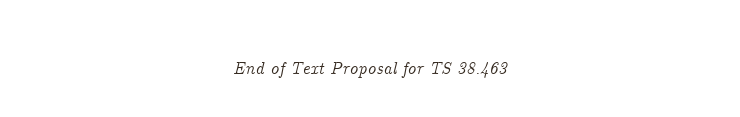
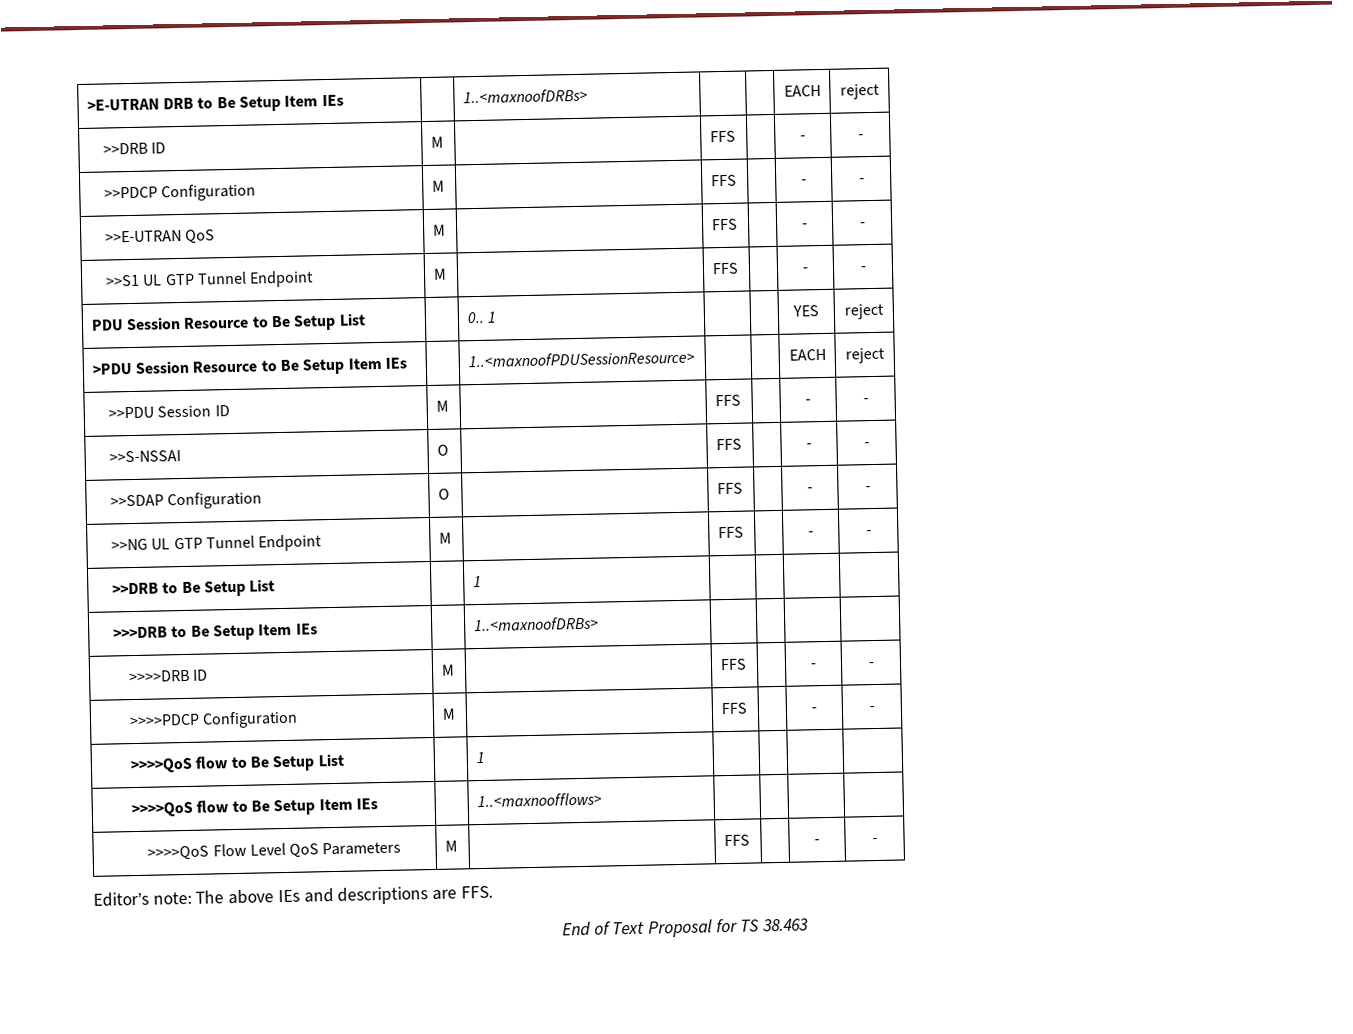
+ >E-UTRAN DRB to Be Setup Item IEs | | 1..<maxnoofDRBs> | | | EACH | reject
+ >>DRB ID | M | | FFS | | - | -
+ >>PDCP Configuration | M | | FFS | | - | -
+ >>E-UTRAN QoS | M | | FFS | | - | -
+ >>S1 UL GTP Tunnel Endpoint | M | | FFS | | - | -
+ PDU Session Resource to Be Setup List | | 0.. 1 | | | YES | reject
+ >PDU Session Resource to Be Setup Item IEs | | 1..<maxnoofPDUSessionResource> | | | EACH | reject
+ >>PDU Session ID | M | | FFS | | - | -
+ >>S-NSSAI | O | | FFS | | - | -
+ >>SDAP Configuration | O | | FFS | | - | -
+ >>NG UL GTP Tunnel Endpoint | M | | FFS | | - | -
+ >>DRB to Be Setup List | | 1 | | | |
+ >>>DRB to Be Setup Item IEs | | 1..<maxnoofDRBs> | | | |
+ >>>>DRB ID | M | | FFS | | - | -
+ >>>>PDCP Configuration | M | | FFS | | - | -
+ >>>>QoS flow to Be Setup List | | 1 | | | |
+ >>>>QoS flow to Be Setup Item IEs | | 1..<maxnoofflows> | | | |
+ >>>>QoS Flow Level QoS Parameters | M | | FFS | | - | -
+ Editor’s note: The above IEs and descriptions are FFS.

